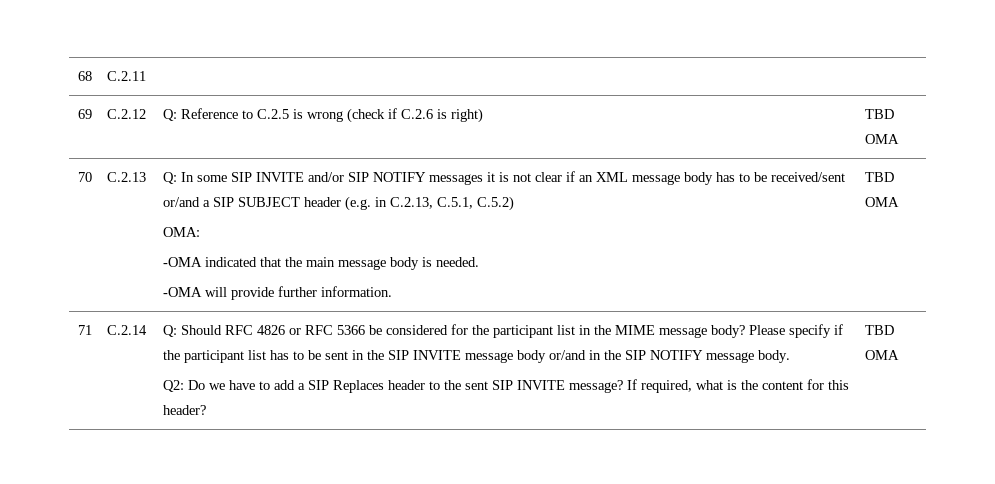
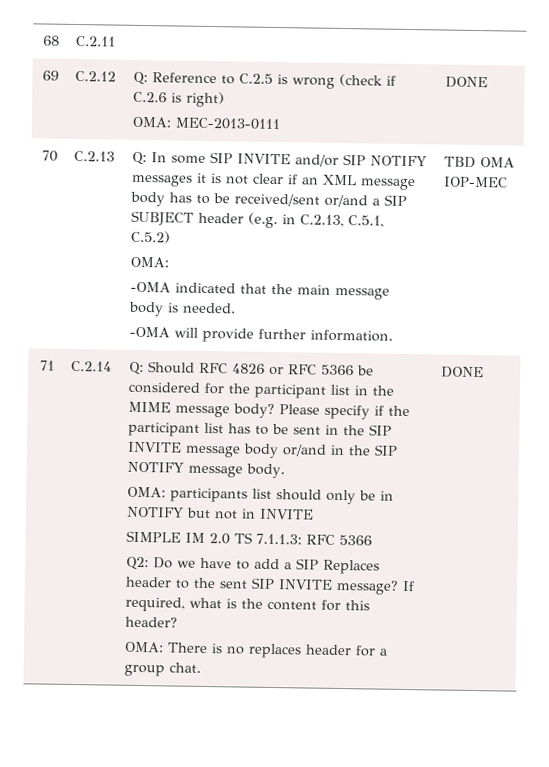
- 69 | C.2.12 | Q: Reference to C.2.5 is wrong (check if C.2.6 is right) | TBD OMA
+ 69 | C.2.12 | Q: Reference to C.2.5 is wrong (check if C.2.6 is right)
+ OMA: MEC-2013-0111 | DONE
- -OMA will provide further information. | TBD OMA
+ -OMA will provide further information. | TBD OMA IOP-MEC
+ OMA: participants list should only be in NOTIFY but not in INVITE
+ SIMPLE IM 2.0 TS 7.1.1.3: RFC 5366
- If required, what is the content for this header? | TBD OMA
+ If required, what is the content for this header?
+ OMA: There is no replaces header for a group chat. | DONE

